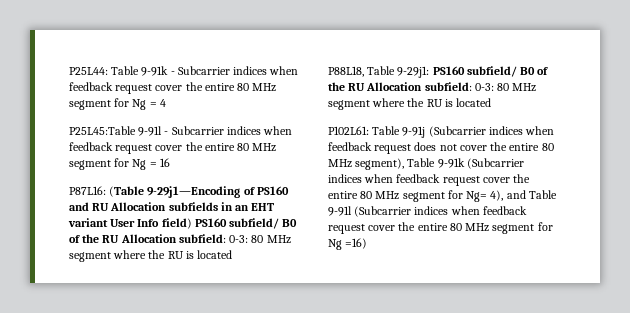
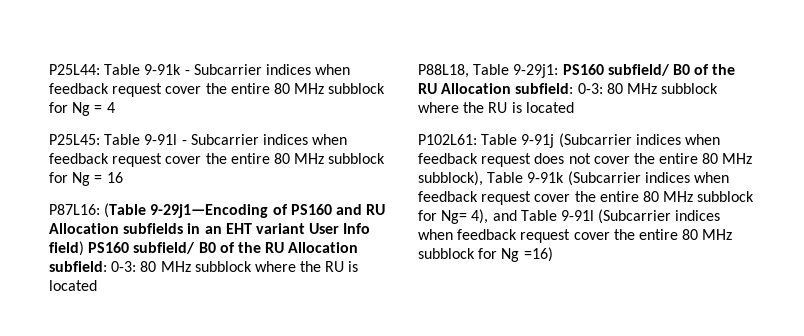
- P25L44: Table 9-91k - Subcarrier indices when feedback request cover the entire 80 MHz segment for Ng = 4
+ P25L44: Table 9-91k - Subcarrier indices when feedback request cover the entire 80 MHz subblock for Ng = 4
- P25L45:Table 9-91l - Subcarrier indices when feedback request cover the entire 80 MHz segment for Ng = 16
+ P25L45: Table 9-91l - Subcarrier indices when feedback request cover the entire 80 MHz subblock for Ng = 16
- P87L16: (Table 9-29j1—Encoding of PS160 and RU Allocation subfields in an EHT variant User Info field) PS160 subfield/ B0 of the RU Allocation subfield: 0-3: 80 MHz segment where the RU is located
+ P87L16: (Table 9-29j1—Encoding of PS160 and RU Allocation subfields in an EHT variant User Info field) PS160 subfield/ B0 of the RU Allocation subfield: 0-3: 80 MHz subblock where the RU is located
- P88L18, Table 9-29j1: PS160 subfield/ B0 of the RU Allocation subfield: 0-3: 80 MHz segment where the RU is located
+ P88L18, Table 9-29j1: PS160 subfield/ B0 of the RU Allocation subfield: 0-3: 80 MHz subblock where the RU is located
- P102L61: Table 9-91j (Subcarrier indices when feedback request does not cover the entire 80 MHz segment), Table 9-91k (Subcarrier indices when feedback request cover the entire 80 MHz segment for Ng= 4), and Table 9-91l (Subcarrier indices when feedback request cover the entire 80 MHz segment for Ng =16)
+ P102L61: Table 9-91j (Subcarrier indices when feedback request does not cover the entire 80 MHz subblock), Table 9-91k (Subcarrier indices when feedback request cover the entire 80 MHz subblock for Ng= 4), and Table 9-91l (Subcarrier indices when feedback request cover the entire 80 MHz subblock for Ng =16)

